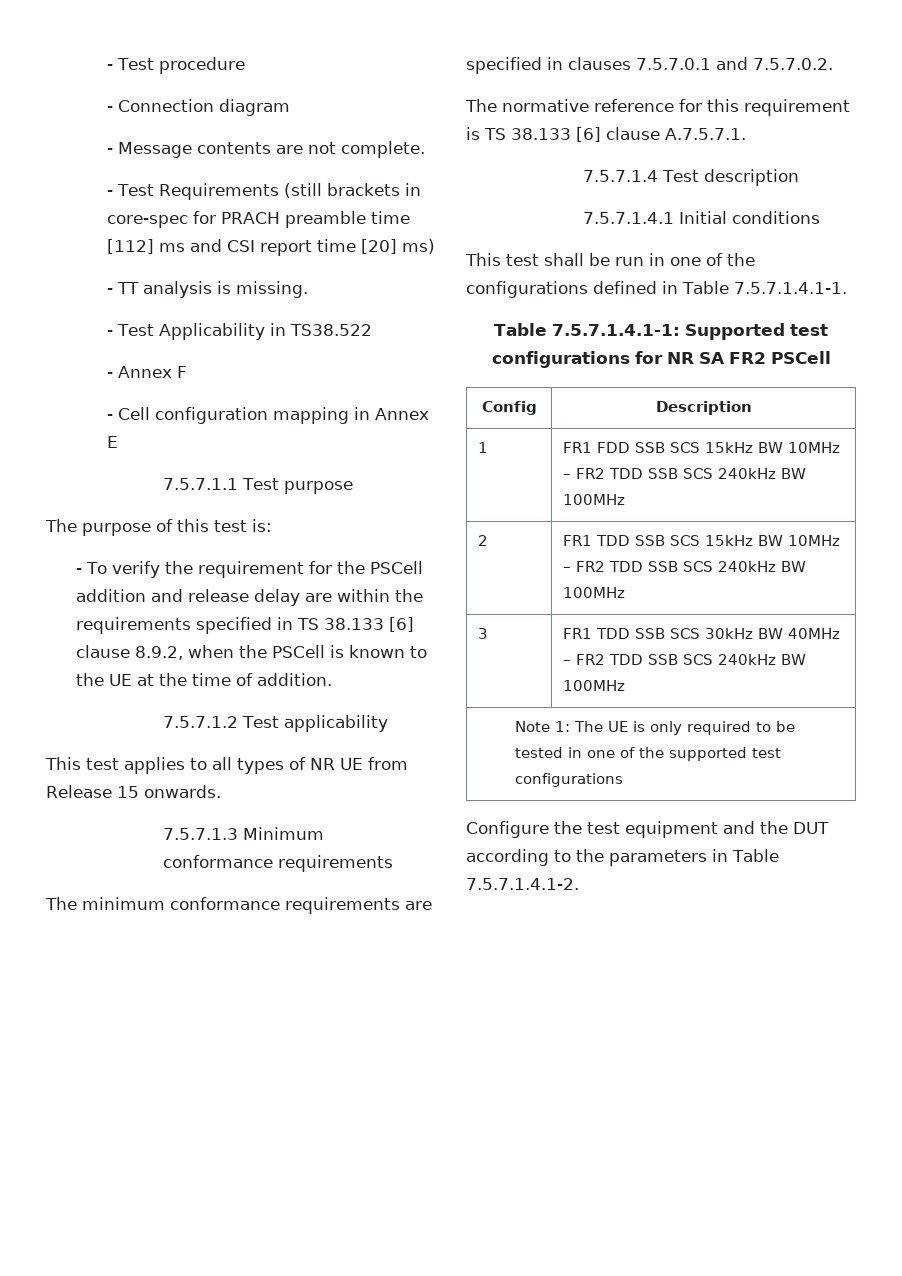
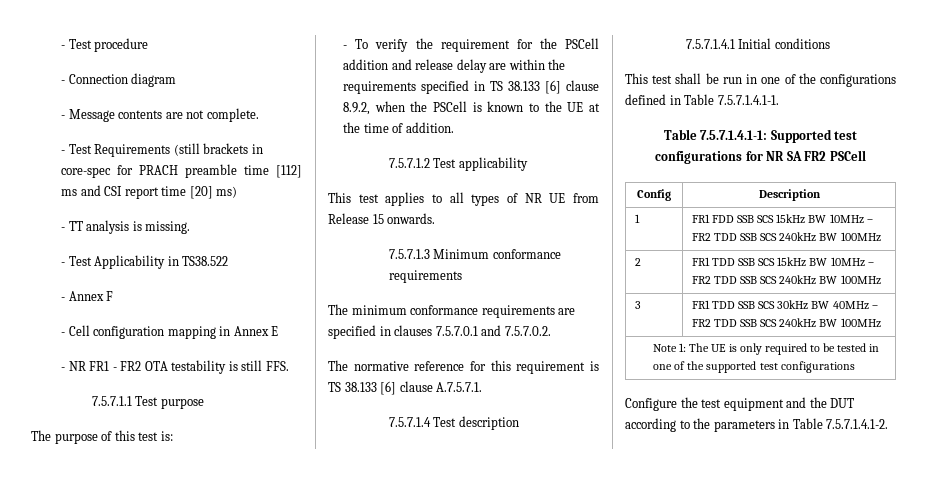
+ - NR FR1 - FR2 OTA testability is still FFS.

